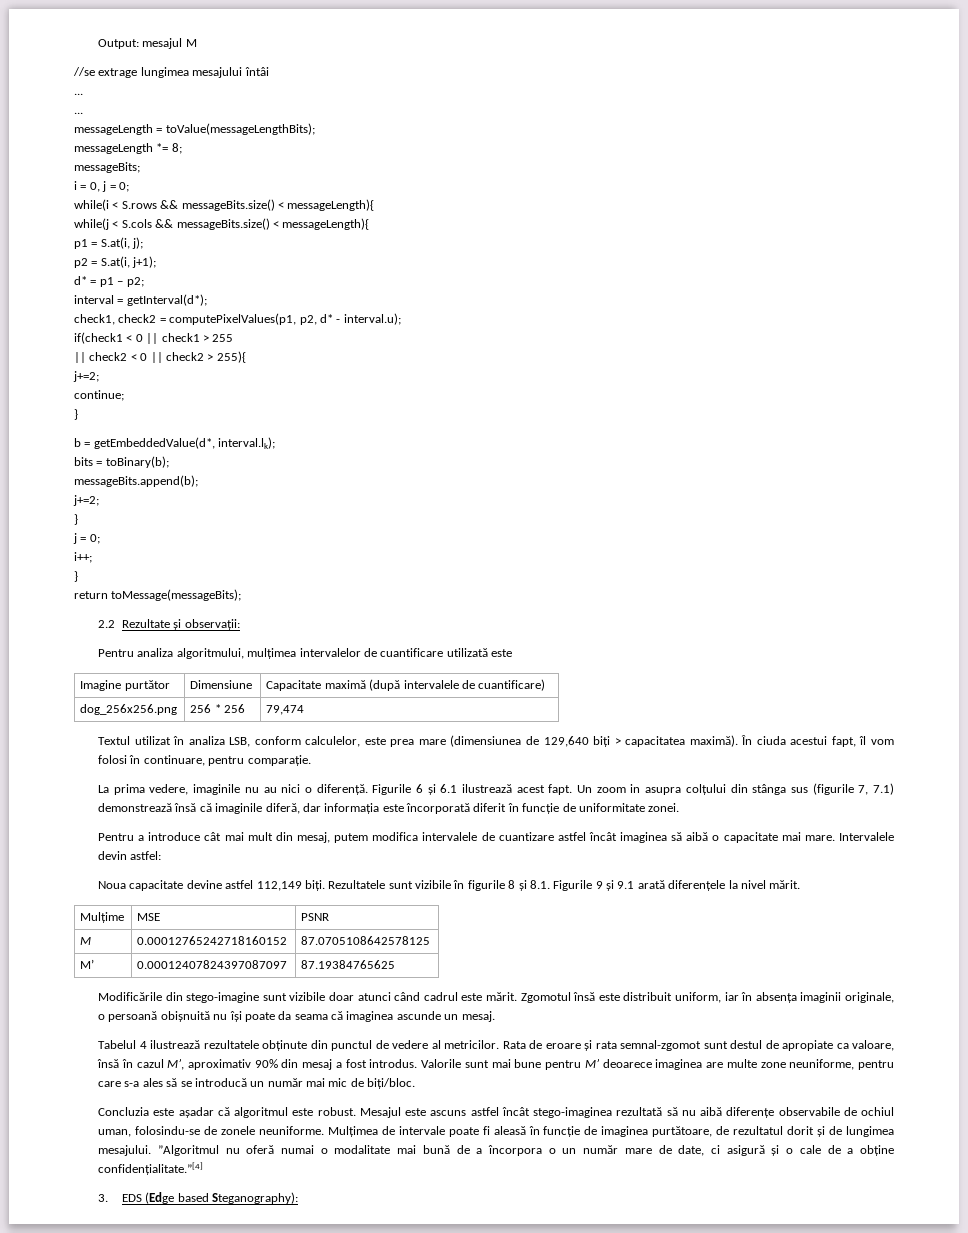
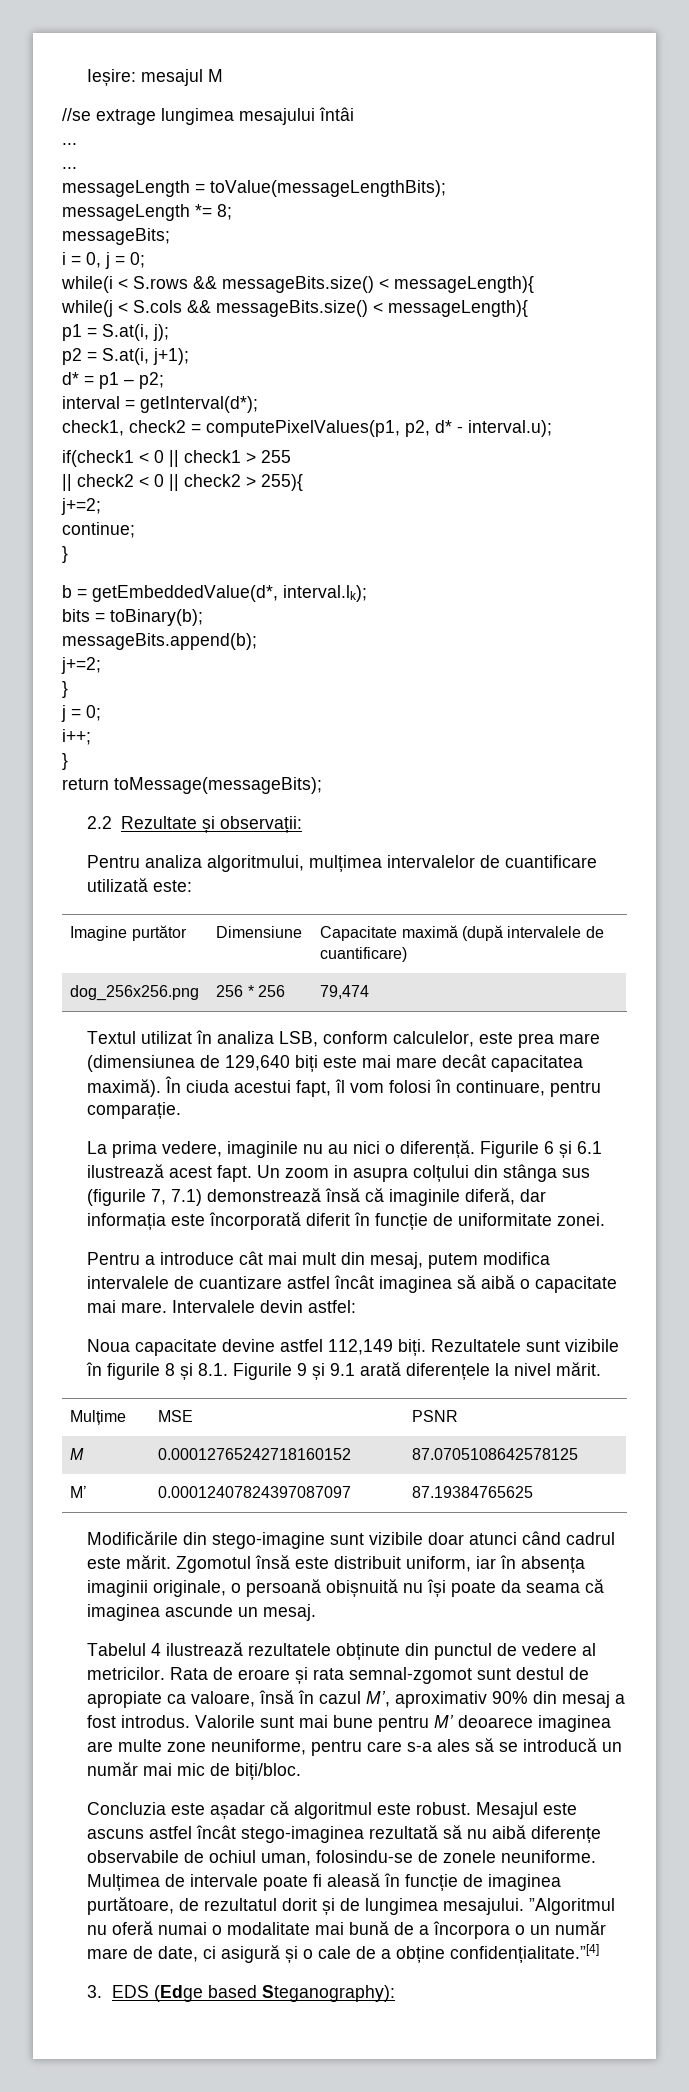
- Output: mesajul M
+ Ieșire: mesajul M
- Pentru analiza algoritmului, mulțimea intervalelor de cuantificare utilizată este
+ Pentru analiza algoritmului, mulțimea intervalelor de cuantificare utilizată este:
- Textul utilizat în analiza LSB, conform calculelor, este prea mare (dimensiunea de 129,640 biți > capacitatea maximă).
+ Textul utilizat în analiza LSB, conform calculelor, este prea mare (dimensiunea de 129,640 biți este mai mare decât capacitatea maximă).

